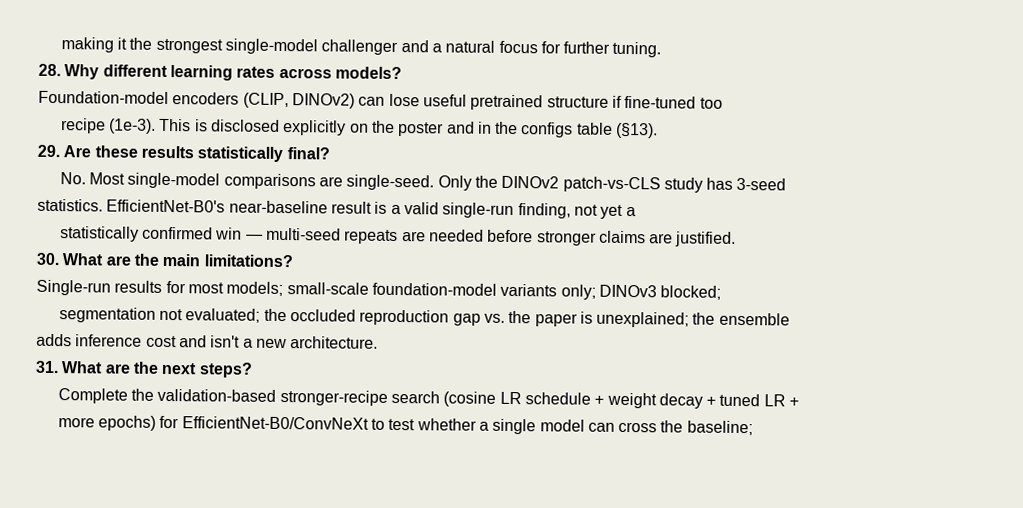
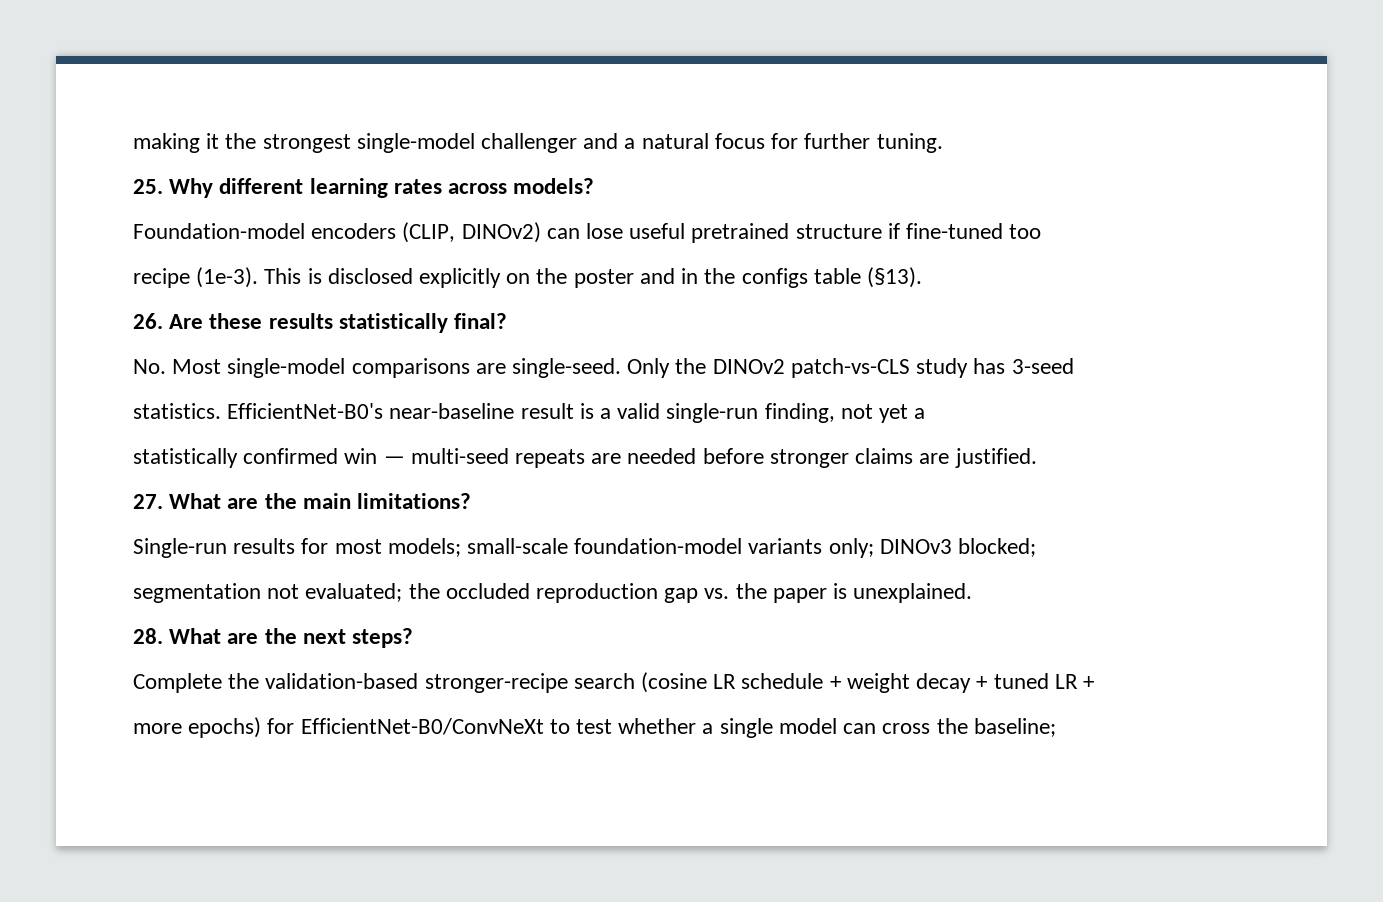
- 28. Why different learning rates across models?
+ 25. Why different learning rates across models?
- 29. Are these results statistically final?
+ 26. Are these results statistically final?
- 30. What are the main limitations?
+ 27. What are the main limitations?
- segmentation not evaluated; the occluded reproduction gap vs. the paper is unexplained; the ensemble
- adds inference cost and isn't a new architecture.
- 31. What are the next steps?
+ segmentation not evaluated; the occluded reproduction gap vs. the paper is unexplained.
+ 28. What are the next steps?

